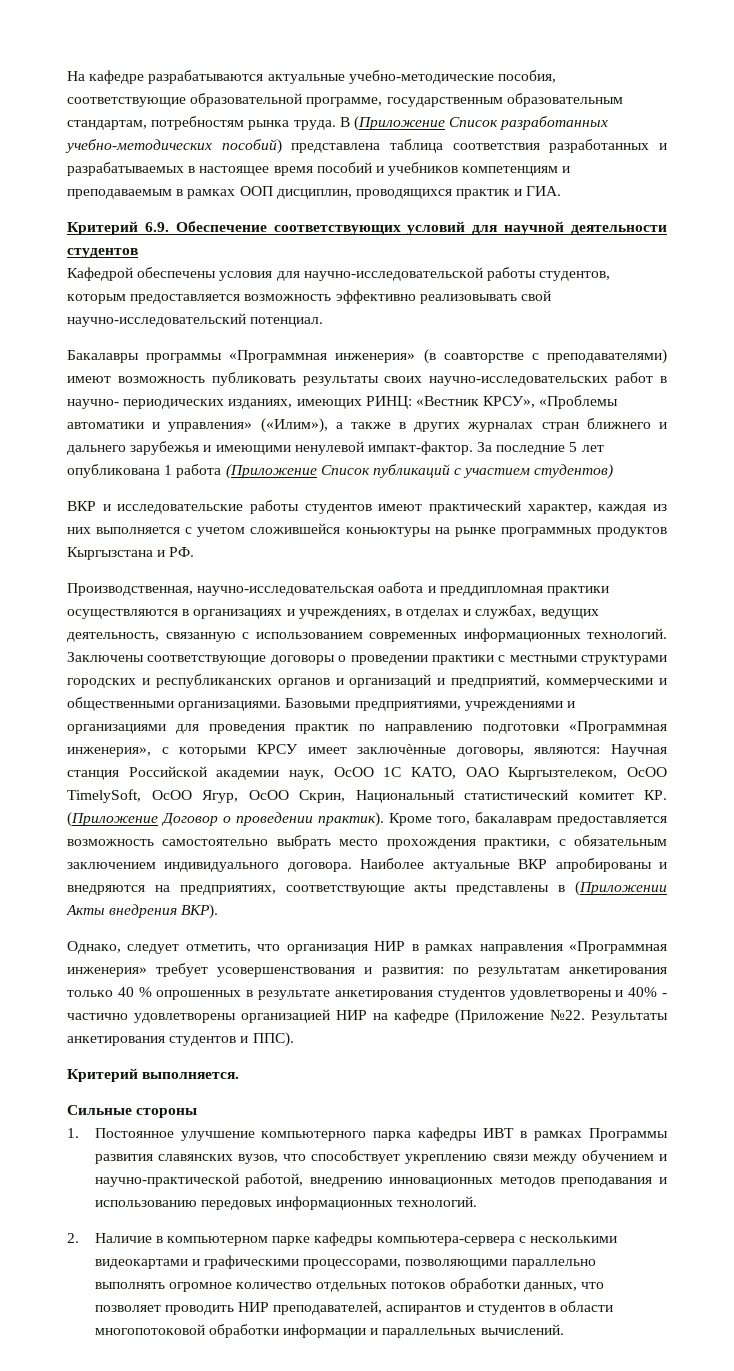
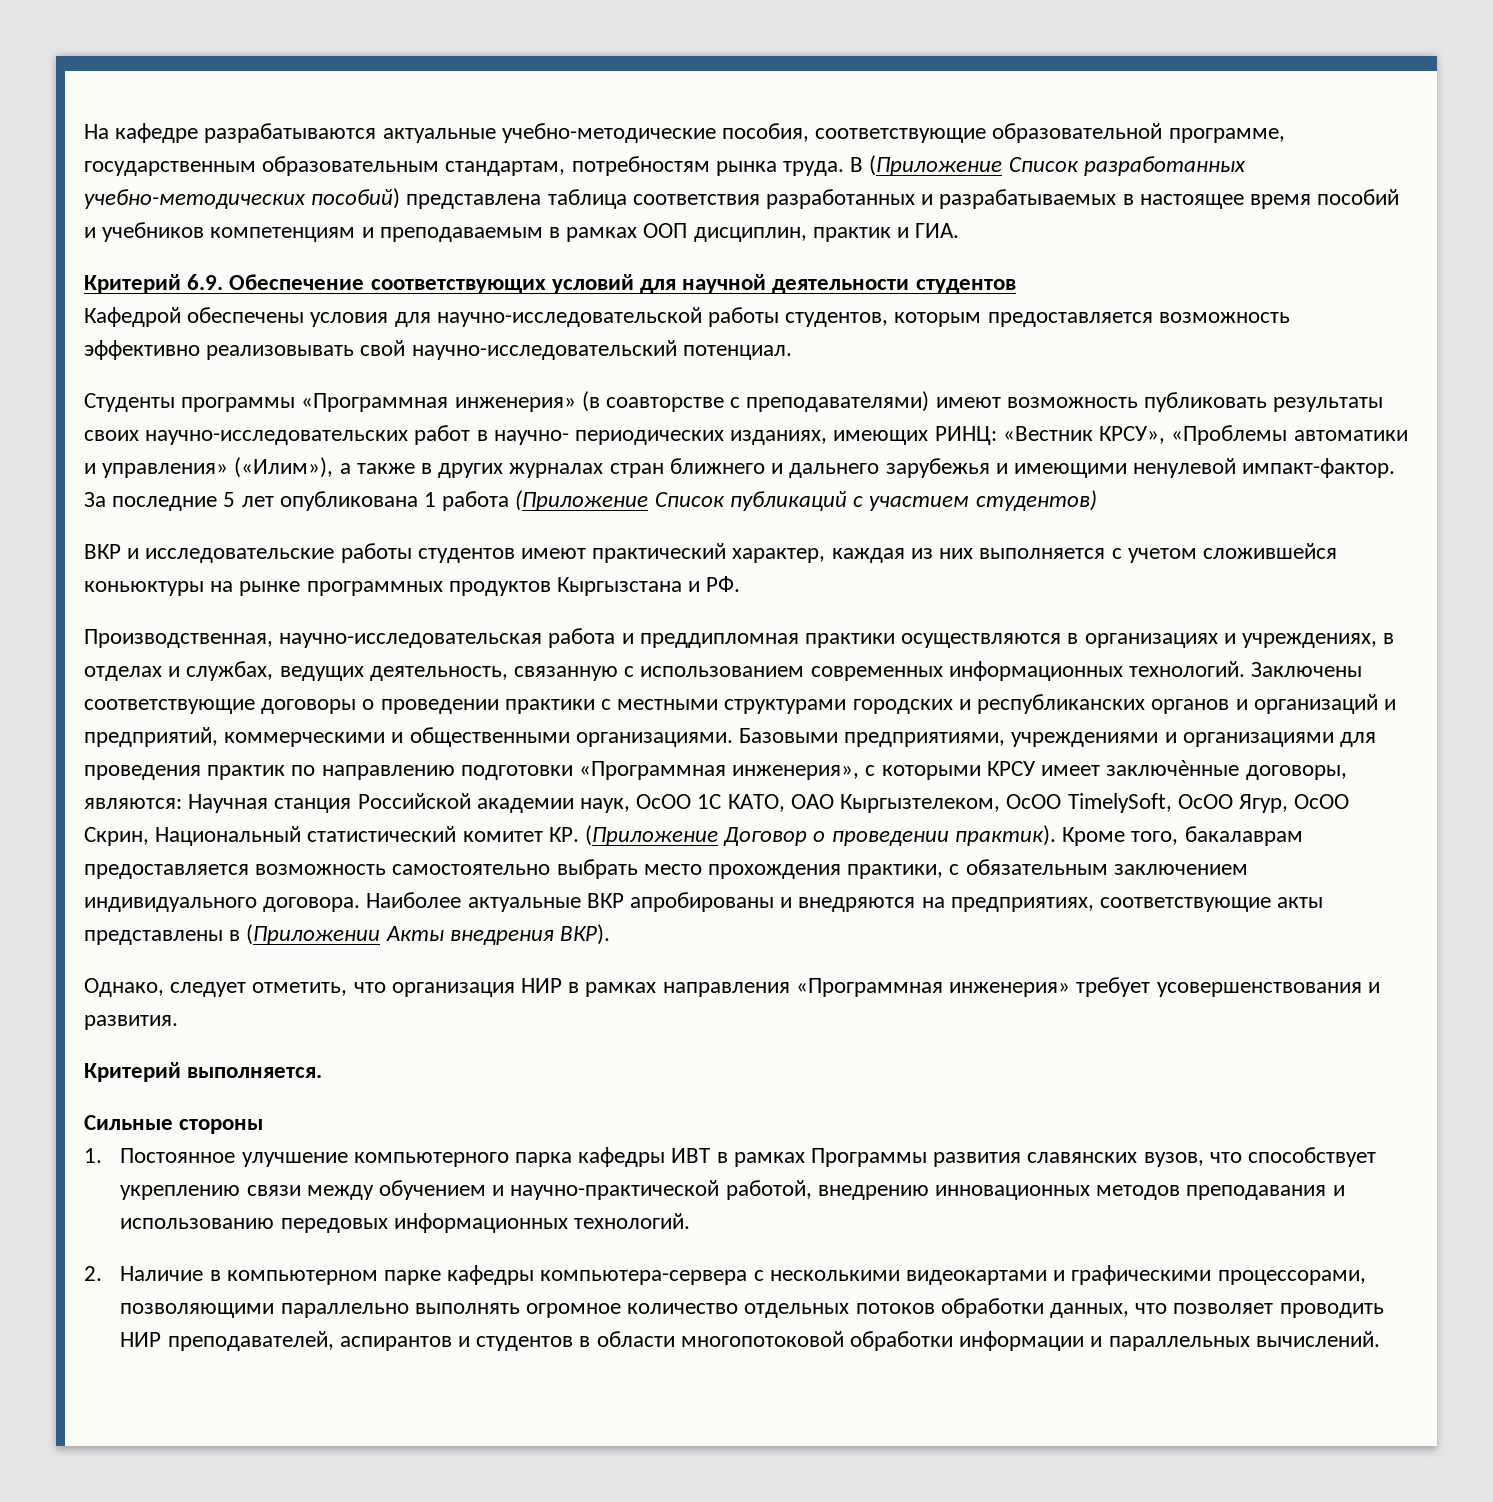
- В (Приложение Список разработанных учебно-методических пособий) представлена таблица соответствия разработанных и разрабатываемых в настоящее время пособий и учебников компетенциям и преподаваемым в рамках ООП дисциплин, проводящихся практик и ГИА.
+ В (Приложение Список разработанных учебно-методических пособий) представлена таблица соответствия разработанных и разрабатываемых в настоящее время пособий и учебников компетенциям и преподаваемым в рамках ООП дисциплин, практик и ГИА.
- Бакалавры программы «Программная инженерия» (в соавторстве с преподавателями) имеют возможность публиковать результаты своих научно-исследовательских работ в научно- периодических изданиях, имеющих РИНЦ: «Вестник КРСУ», «Проблемы автоматики и управления» («Илим»), а также в других журналах стран ближнего и дальнего зарубежья и имеющими ненулевой импакт-фактор.
+ Студенты программы «Программная инженерия» (в соавторстве с преподавателями) имеют возможность публиковать результаты своих научно-исследовательских работ в научно- периодических изданиях, имеющих РИНЦ: «Вестник КРСУ», «Проблемы автоматики и управления» («Илим»), а также в других журналах стран ближнего и дальнего зарубежья и имеющими ненулевой импакт-фактор.
- Производственная, научно-исследовательская оабота и преддипломная практики осуществляются в организациях и учреждениях, в отделах и службах, ведущих деятельность, связанную с использованием современных информационных технологий.
+ Производственная, научно-исследовательская работа и преддипломная практики осуществляются в организациях и учреждениях, в отделах и службах, ведущих деятельность, связанную с использованием современных информационных технологий.
- Однако, следует отметить, что организация НИР в рамках направления «Программная инженерия» требует усовершенствования и развития: по результатам анкетирования только 40 % опрошенных в результате анкетирования студентов удовлетворены и 40% - частично удовлетворены организацией НИР на кафедре (Приложение №22. Результаты анкетирования студентов и ППС).
+ Однако, следует отметить, что организация НИР в рамках направления «Программная инженерия» требует усовершенствования и развития.

